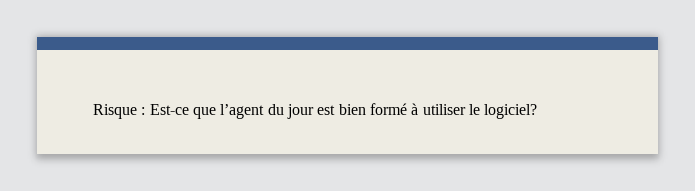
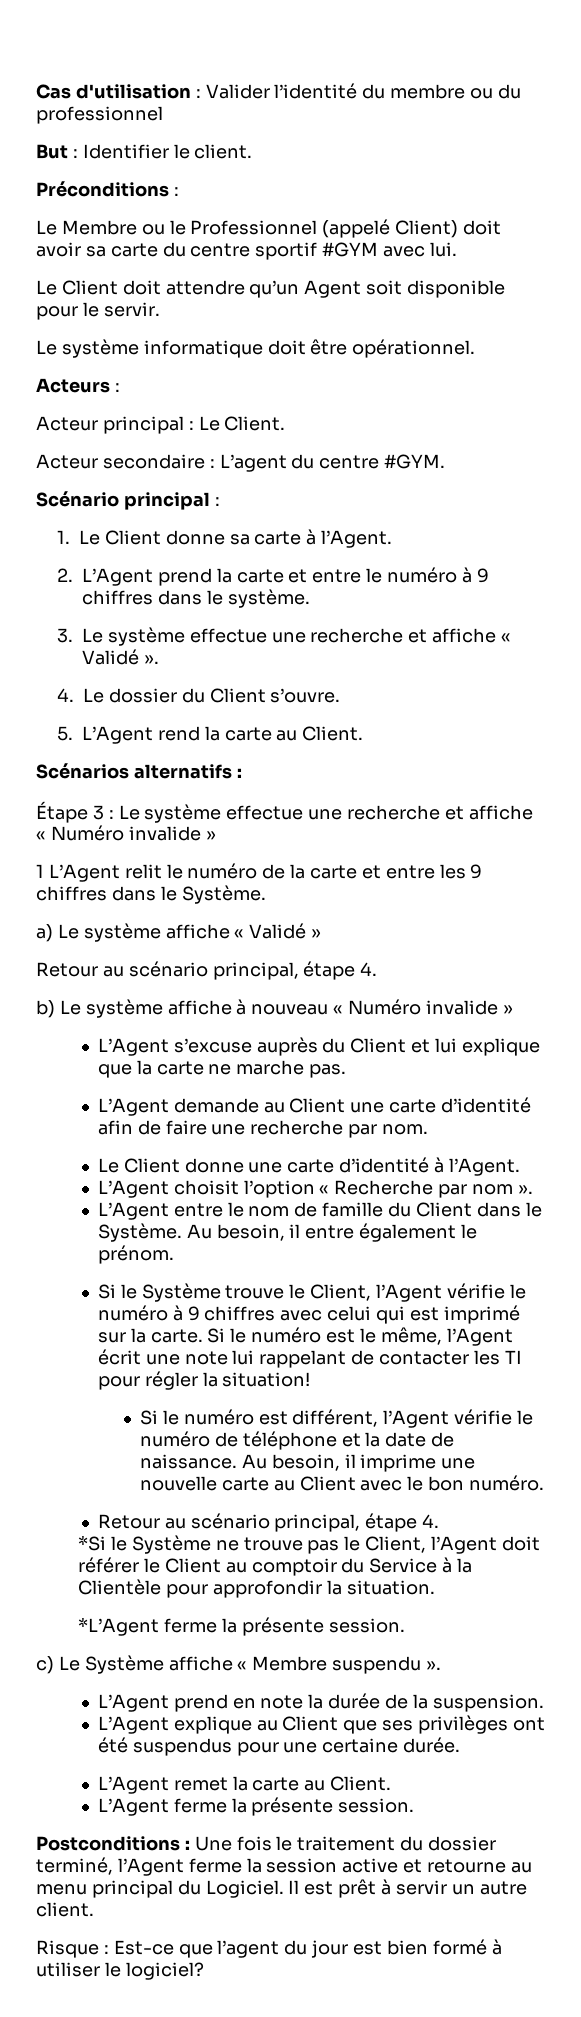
+ Cas d'utilisation : Valider l’identité du membre ou du professionnel
+ But : Identifier le client.
+ Préconditions :
+ Le Membre ou le Professionnel (appelé Client) doit avoir sa carte du centre sportif #GYM avec lui.
+ Le Client doit attendre qu’un Agent soit disponible pour le servir.
+ Le système informatique doit être opérationnel.
+ Acteurs :
+ Acteur principal : Le Client.
+ Acteur secondaire : L’agent du centre #GYM.
+ Scénario principal :
+ 1. Le Client donne sa carte à l’Agent.
+ 2. L’Agent prend la carte et entre le numéro à 9 chiffres dans le système.
+ 3. Le système effectue une recherche et affiche « Validé ».
+ 4. Le dossier du Client s’ouvre.
+ 5. L’Agent rend la carte au Client.
+ Scénarios alternatifs :
+ Étape 3 : Le système effectue une recherche et affiche « Numéro invalide »
+ 1 L’Agent relit le numéro de la carte et entre les 9 chiffres dans le Système.
+ a) Le système affiche « Validé »
+ Retour au scénario principal, étape 4.
+ b) Le système affiche à nouveau « Numéro invalide »
+ L’Agent s’excuse auprès du Client et lui explique que la carte ne marche pas.
+ L’Agent demande au Client une carte d’identité afin de faire une recherche par nom.
+ Le Client donne une carte d’identité à l’Agent.
+ L’Agent choisit l’option « Recherche par nom ».
+ L’Agent entre le nom de famille du Client dans le Système. Au besoin, il entre également le prénom.
+ Si le Système trouve le Client, l’Agent vérifie le numéro à 9 chiffres avec celui qui est imprimé sur la carte. Si le numéro est le même, l’Agent écrit une note lui rappelant de contacter les TI pour régler la situation!
+ Si le numéro est différent, l’Agent vérifie le numéro de téléphone et la date de naissance. Au besoin, il imprime une nouvelle carte au Client avec le bon numéro.
+ Retour au scénario principal, étape 4.
+ *Si le Système ne trouve pas le Client, l’Agent doit référer le Client au comptoir du Service à la Clientèle pour approfondir la situation.
+ *L’Agent ferme la présente session.
+ c) Le Système affiche « Membre suspendu ».
+ L’Agent prend en note la durée de la suspension.
+ L’Agent explique au Client que ses privilèges ont été suspendus pour une certaine durée.
+ L’Agent remet la carte au Client.
+ L’Agent ferme la présente session.
+ Postconditions : Une fois le traitement du dossier terminé, l’Agent ferme la session active et retourne au menu principal du Logiciel. Il est prêt à servir un autre client.

